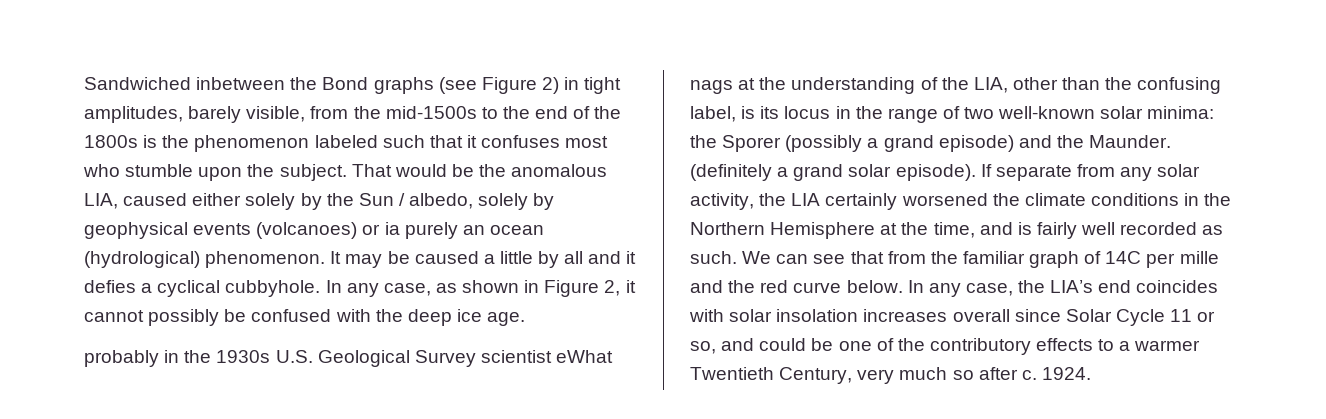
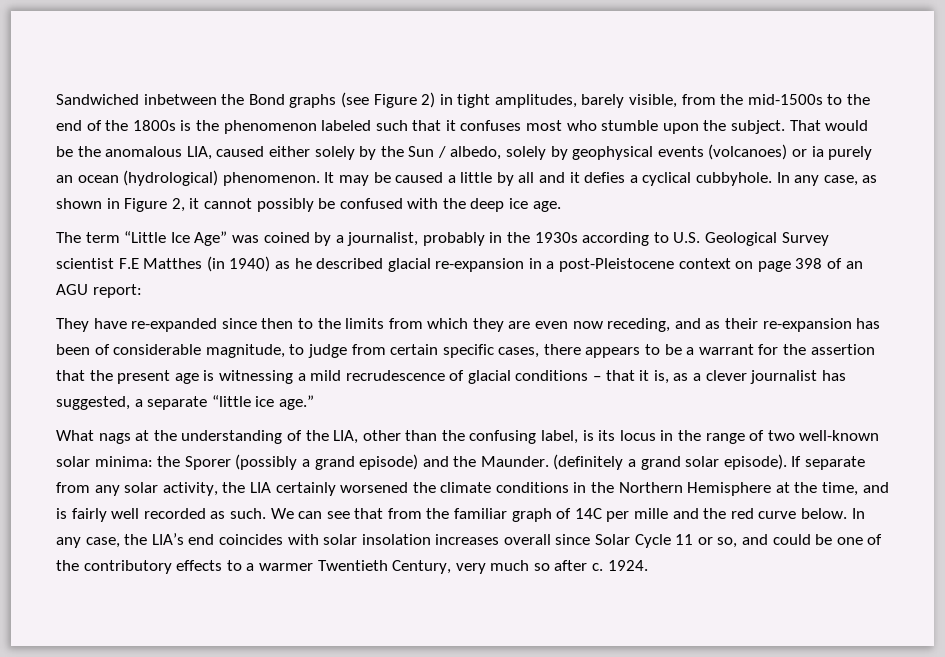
- probably in the 1930s U.S. Geological Survey scientist eWhat nags at the understanding of the LIA, other than the confusing label, is its locus in the range of two well-known solar minima: the Sporer (possibly a grand episode) and the Maunder.
+ The term “Little Ice Age” was coined by a journalist, probably in the 1930s according to U.S. Geological Survey scientist F.E Matthes (in 1940) as he described glacial re-expansion in a post-Pleistocene context on page 398 of an AGU report:
+ They have re-expanded since then to the limits from which they are even now receding, and as their re-expansion has been of considerable magnitude, to judge from certain specific cases, there appears to be a warrant for the assertion that the present age is witnessing a mild recrudescence of glacial conditions – that it is, as a clever journalist has suggested, a separate “little ice age.”
+ What nags at the understanding of the LIA, other than the confusing label, is its locus in the range of two well-known solar minima: the Sporer (possibly a grand episode) and the Maunder.

